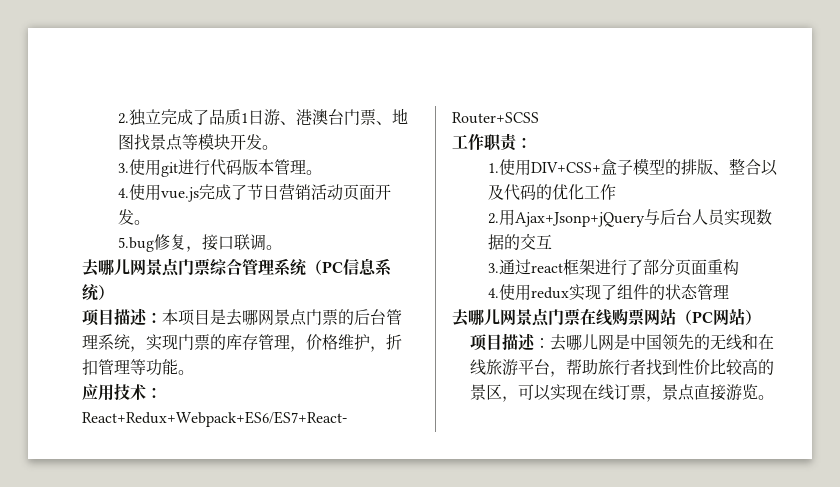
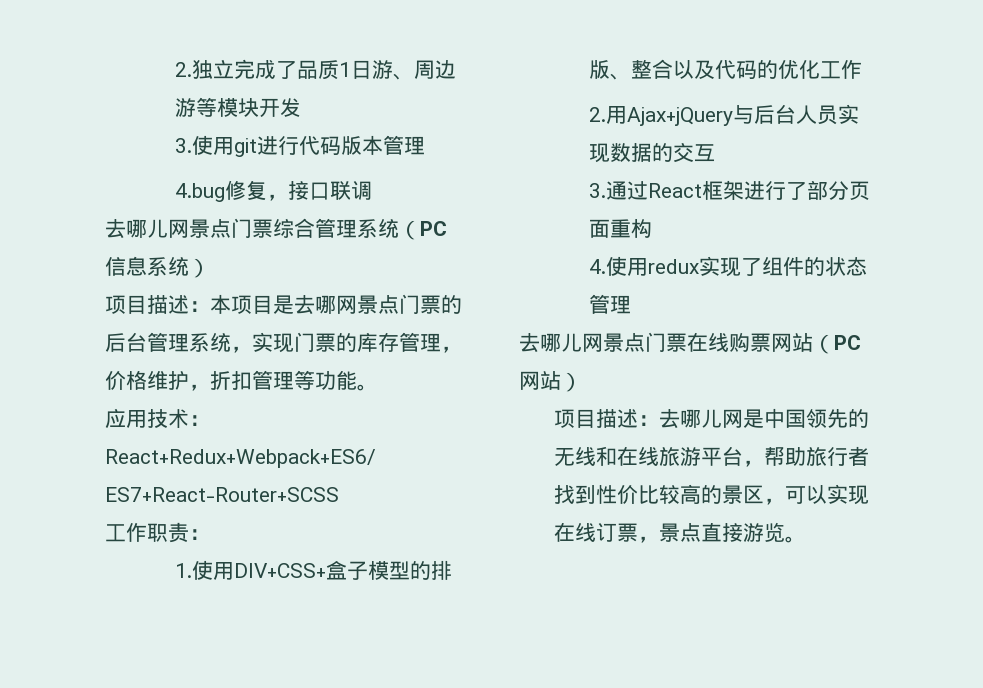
- 2.独立完成了品质1日游、港澳台门票、地图找景点等模块开发。
+ 2.独立完成了品质1日游、周边游等模块开发
- 3.使用git进行代码版本管理。
- 4.使用vue.js完成了节日营销活动页面开发。
- 5.bug修复，接口联调。
+ 3.使用git进行代码版本管理
+ 4.bug修复，接口联调
- 2.用Ajax+Jsonp+jQuery与后台人员实现数据的交互
+ 2.用Ajax+jQuery与后台人员实现数据的交互
- 3.通过react框架进行了部分页面重构
+ 3.通过React框架进行了部分页面重构

